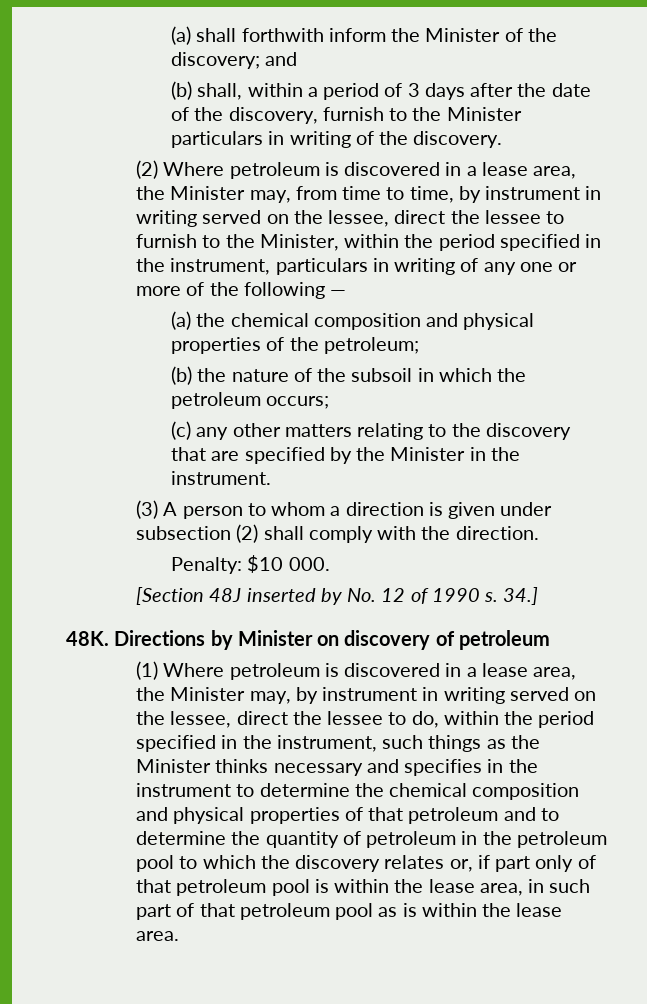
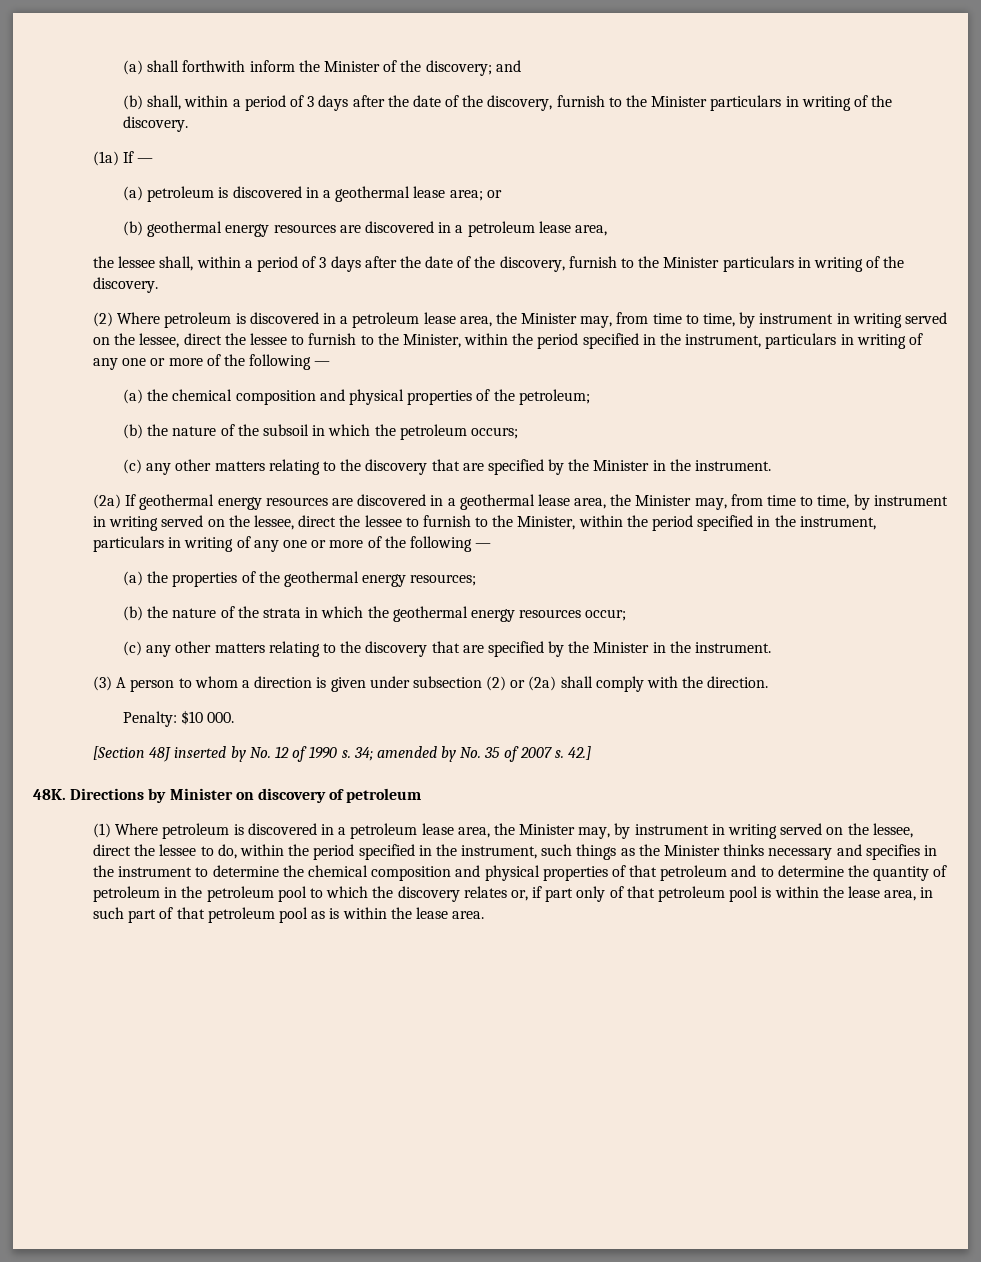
+ (1a) If —
+ (a) petroleum is discovered in a geothermal lease area; or
+ (b) geothermal energy resources are discovered in a petroleum lease area,
+ the lessee shall, within a period of 3 days after the date of the discovery, furnish to the Minister particulars in writing of the discovery.
- (2) Where petroleum is discovered in a lease area, the Minister may, from time to time, by instrument in writing served on the lessee, direct the lessee to furnish to the Minister, within the period specified in the instrument, particulars in writing of any one or more of the following —
+ (2) Where petroleum is discovered in a petroleum lease area, the Minister may, from time to time, by instrument in writing served on the lessee, direct the lessee to furnish to the Minister, within the period specified in the instrument, particulars in writing of any one or more of the following —
+ (2a) If geothermal energy resources are discovered in a geothermal lease area, the Minister may, from time to time, by instrument in writing served on the lessee, direct the lessee to furnish to the Minister, within the period specified in the instrument, particulars in writing of any one or more of the following —
+ (a) the properties of the geothermal energy resources;
+ (b) the nature of the strata in which the geothermal energy resources occur;
+ (c) any other matters relating to the discovery that are specified by the Minister in the instrument.
- (3) A person to whom a direction is given under subsection (2) shall comply with the direction.
+ (3) A person to whom a direction is given under subsection (2) or (2a) shall comply with the direction.
- 34.]
+ 34; amended by No. 35 of 2007 s. 42.]
- (1) Where petroleum is discovered in a lease area, the Minister may, by instrument in writing served on the lessee, direct the lessee to do, within the period specified in the instrument, such things as the Minister thinks necessary and specifies in the instrument to determine the chemical composition and physical properties of that petroleum and to determine the quantity of petroleum in the petroleum pool to which the discovery relates or, if part only of that petroleum pool is within the lease area, in such part of that petroleum pool as is within the lease area.
+ (1) Where petroleum is discovered in a petroleum lease area, the Minister may, by instrument in writing served on the lessee, direct the lessee to do, within the period specified in the instrument, such things as the Minister thinks necessary and specifies in the instrument to determine the chemical composition and physical properties of that petroleum and to determine the quantity of petroleum in the petroleum pool to which the discovery relates or, if part only of that petroleum pool is within the lease area, in such part of that petroleum pool as is within the lease area.

